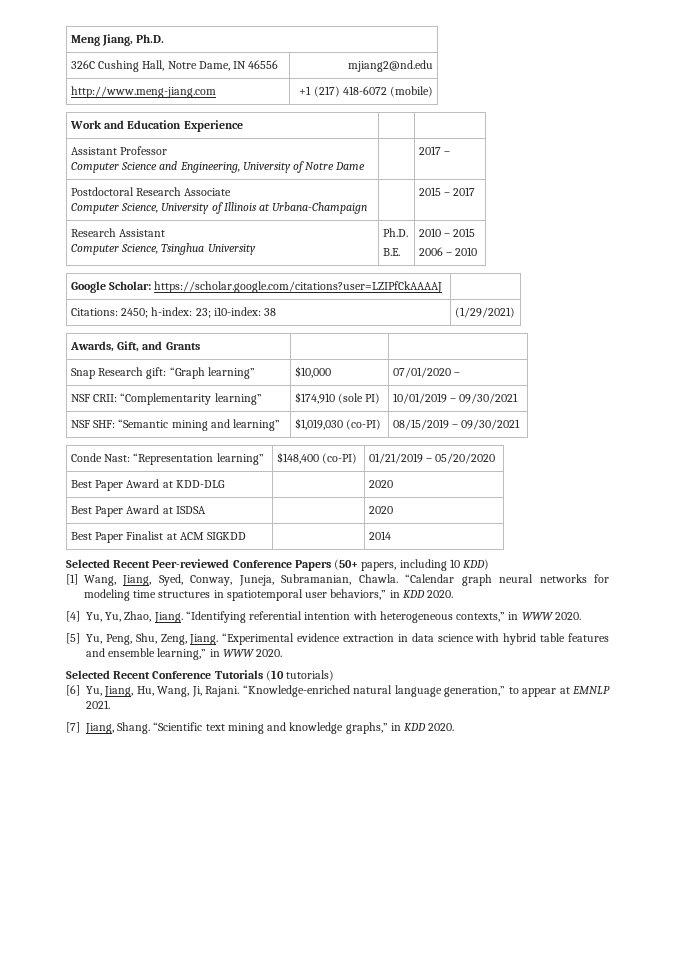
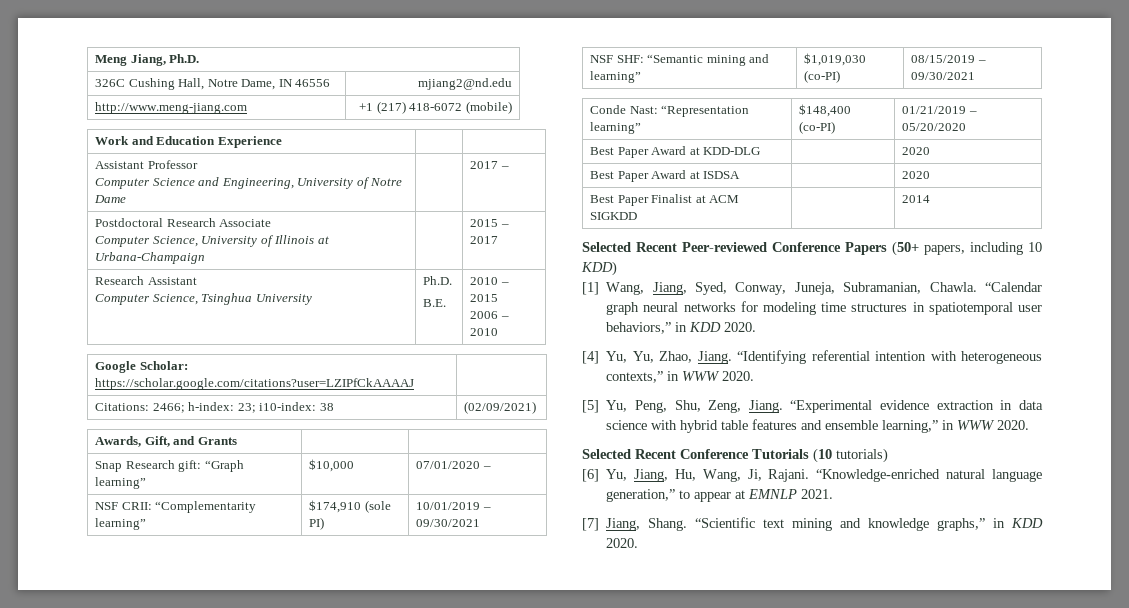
- Citations: 2450; h-index: 23; i10-index: 38 | (1/29/2021)
+ Citations: 2466; h-index: 23; i10-index: 38 | (02/09/2021)

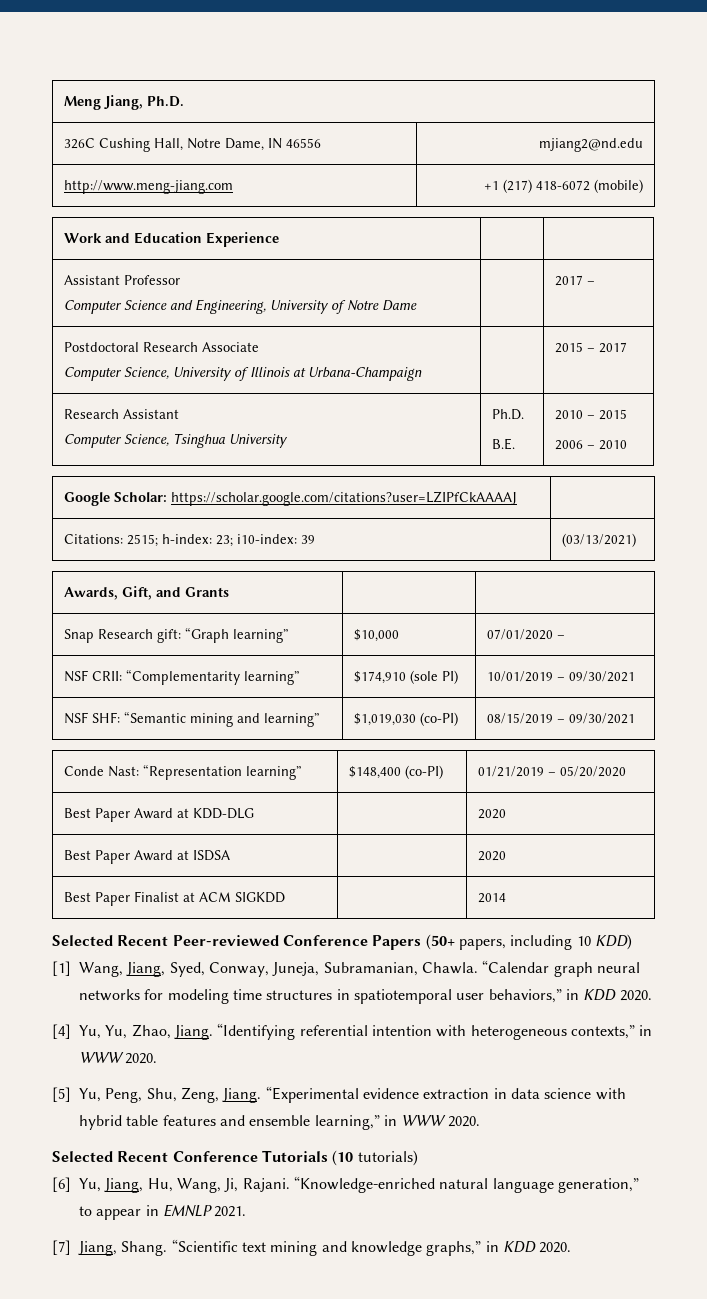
- Citations: 2466; h-index: 23; i10-index: 38 | (02/09/2021)
+ Citations: 2515; h-index: 23; i10-index: 39 | (03/13/2021)
- “Knowledge-enriched natural language generation,” to appear at EMNLP 2021.
+ “Knowledge-enriched natural language generation,” to appear in EMNLP 2021.

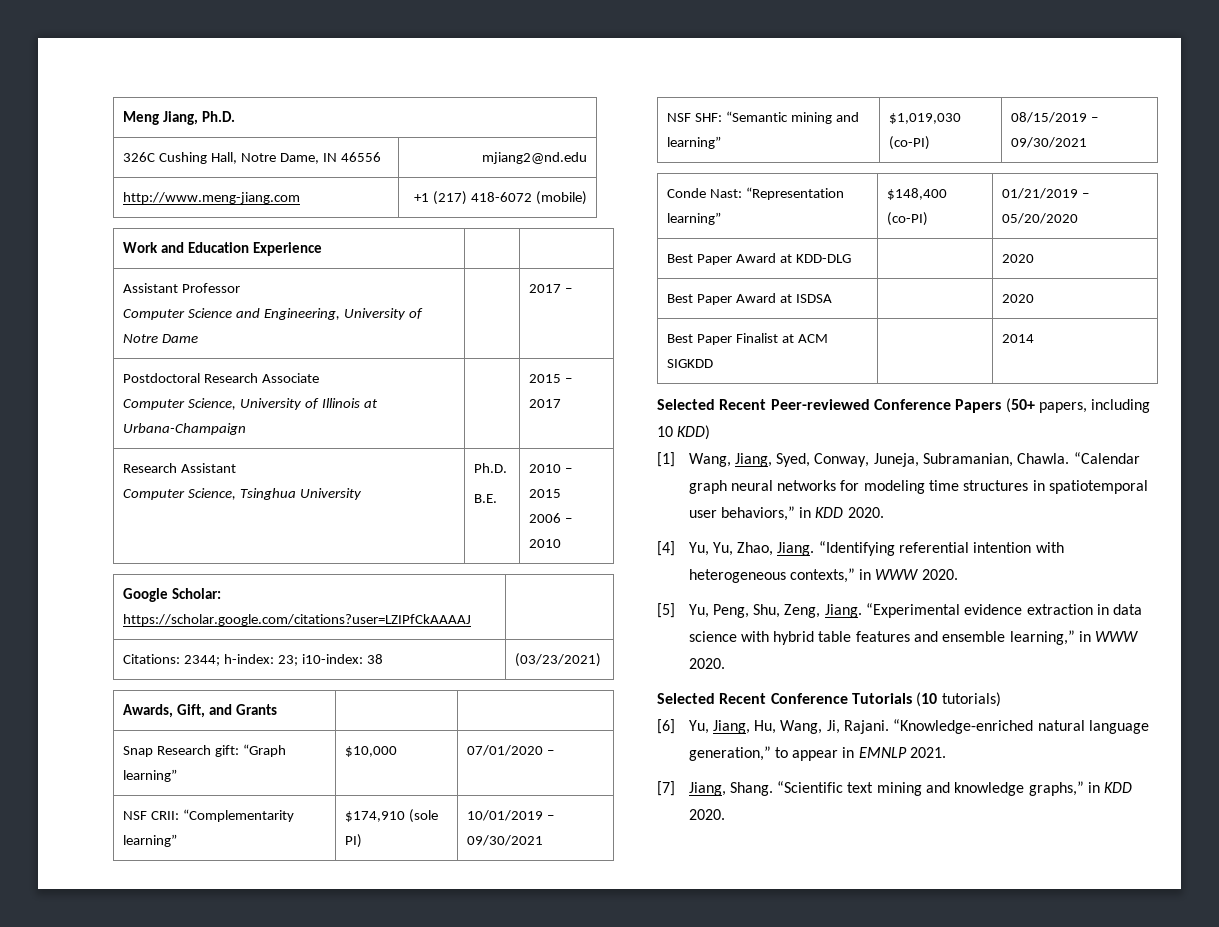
- Citations: 2515; h-index: 23; i10-index: 39 | (03/13/2021)
+ Citations: 2344; h-index: 23; i10-index: 38 | (03/23/2021)

